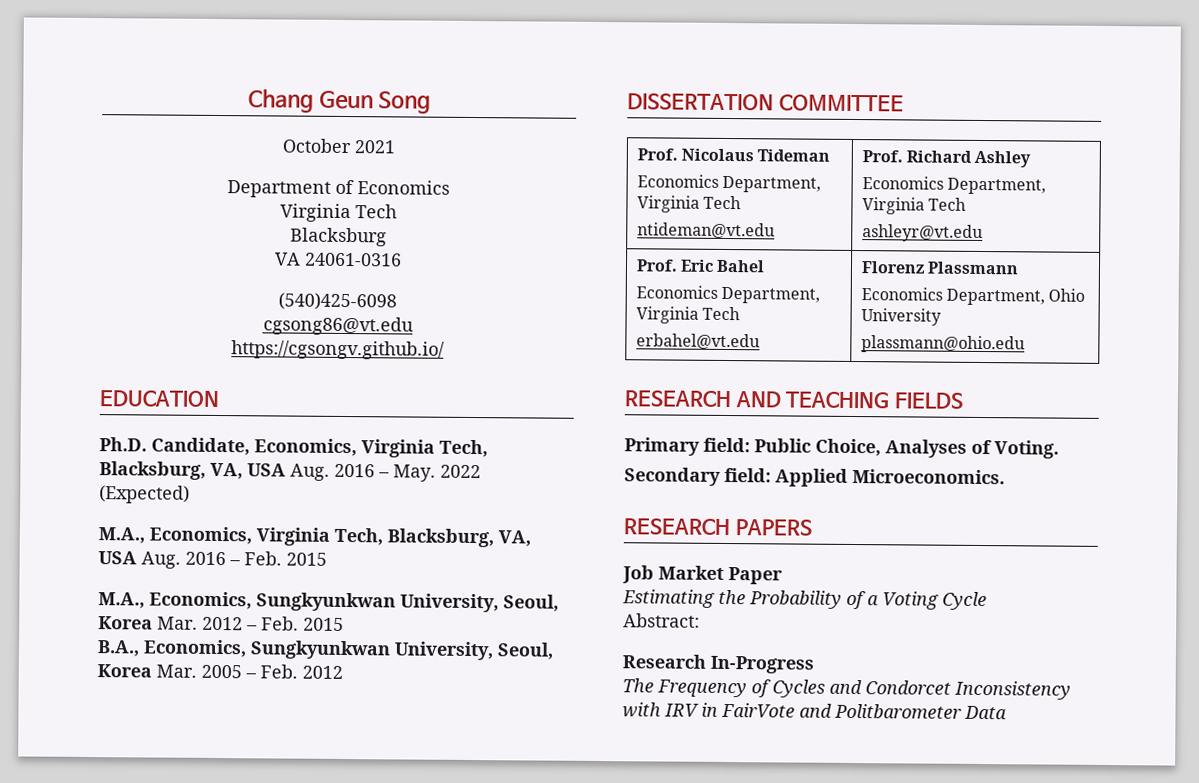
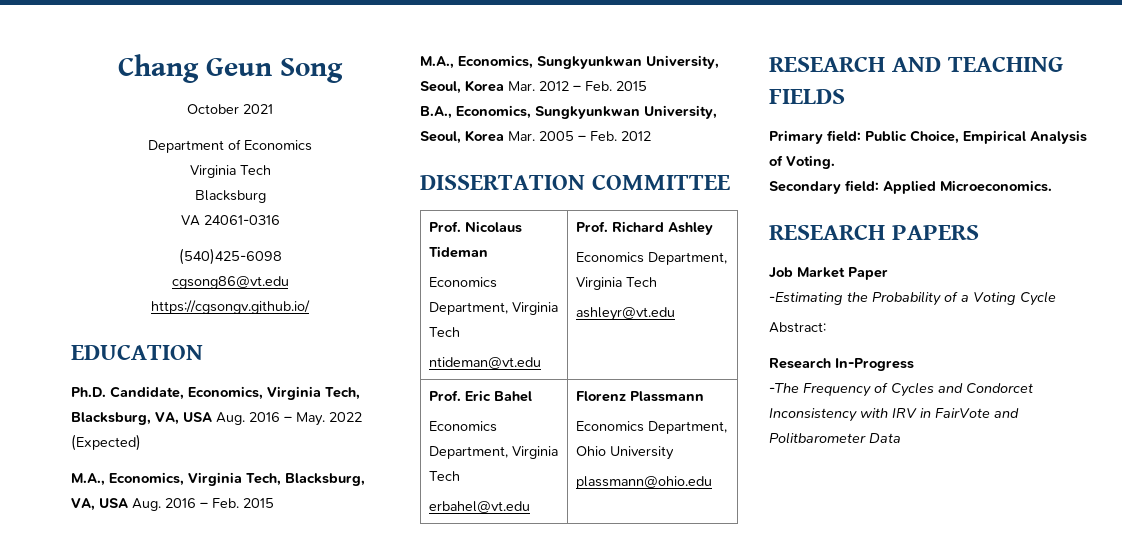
- Primary field: Public Choice, Analyses of Voting.
+ Primary field: Public Choice, Empirical Analysis of Voting.
- Estimating the Probability of a Voting Cycle
+ -Estimating the Probability of a Voting Cycle
- The Frequency of Cycles and Condorcet Inconsistency with IRV in FairVote and Politbarometer Data
+ -The Frequency of Cycles and Condorcet Inconsistency with IRV in FairVote and Politbarometer Data

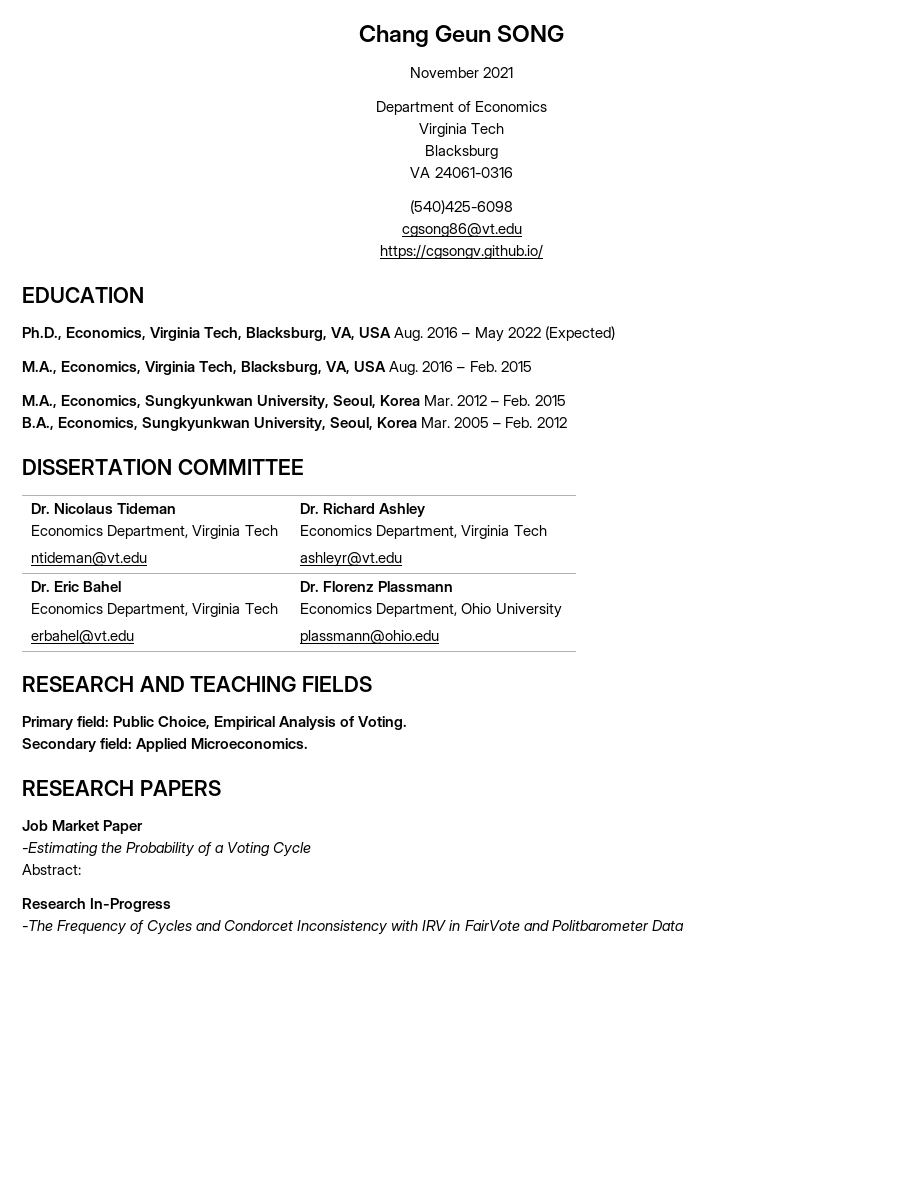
- Chang Geun Song
- October 2021
+ Chang Geun SONG
+ November 2021
- Ph.D. Candidate, Economics, Virginia Tech, Blacksburg, VA, USA Aug. 2016 – May. 2022 (Expected)
+ Ph.D., Economics, Virginia Tech, Blacksburg, VA, USA Aug. 2016 – May 2022 (Expected)
- Prof. Nicolaus Tideman
+ Dr. Nicolaus Tideman
  Economics Department, Virginia Tech
- ntideman@vt.edu | Prof. Richard Ashley
+ ntideman@vt.edu | Dr. Richard Ashley
- Prof. Eric Bahel
+ Dr. Eric Bahel
  Economics Department, Virginia Tech
- erbahel@vt.edu | Florenz Plassmann
+ erbahel@vt.edu | Dr. Florenz Plassmann

